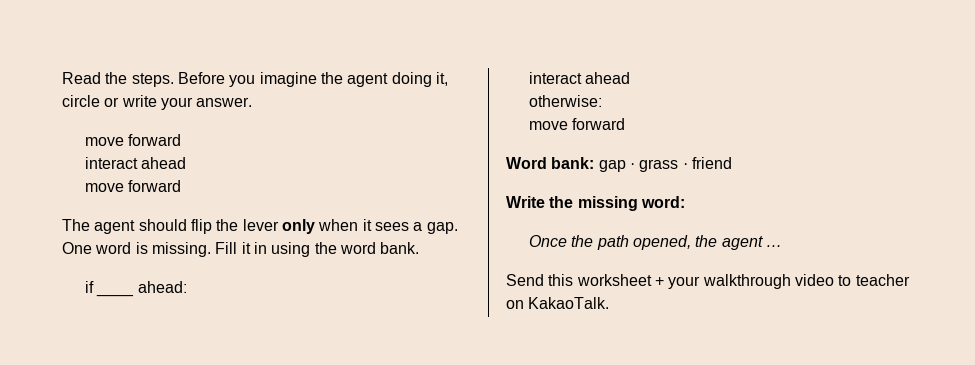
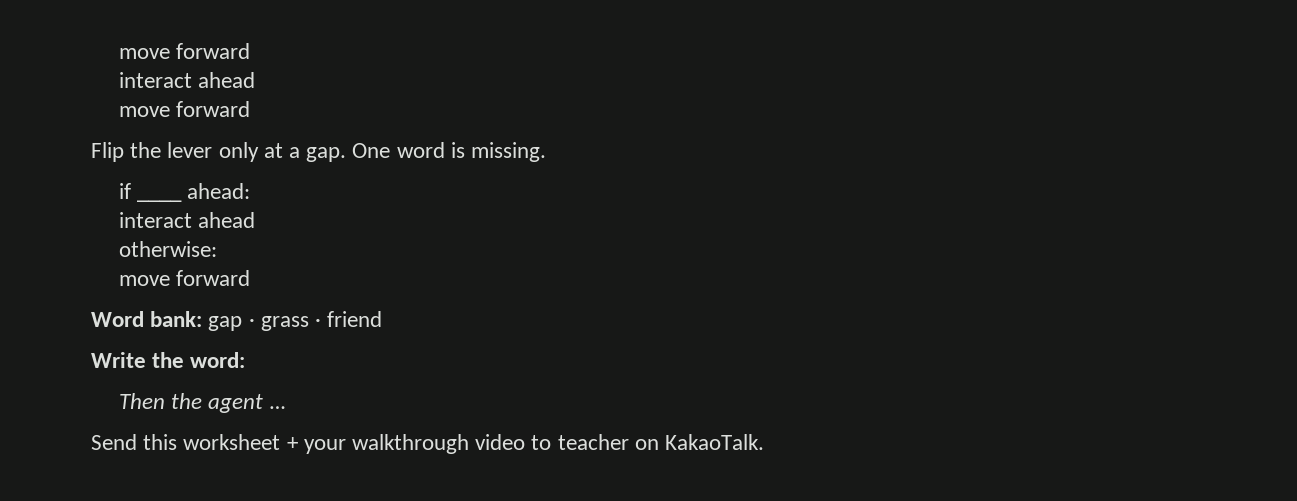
- Read the steps. Before you imagine the agent doing it, circle or write your answer.
- The agent should flip the lever only when it sees a gap.
+ Flip the lever only at a gap.
- Fill it in using the word bank.
- Write the missing word:
+ Write the word:
- Once the path opened, the agent …
+ Then the agent …

